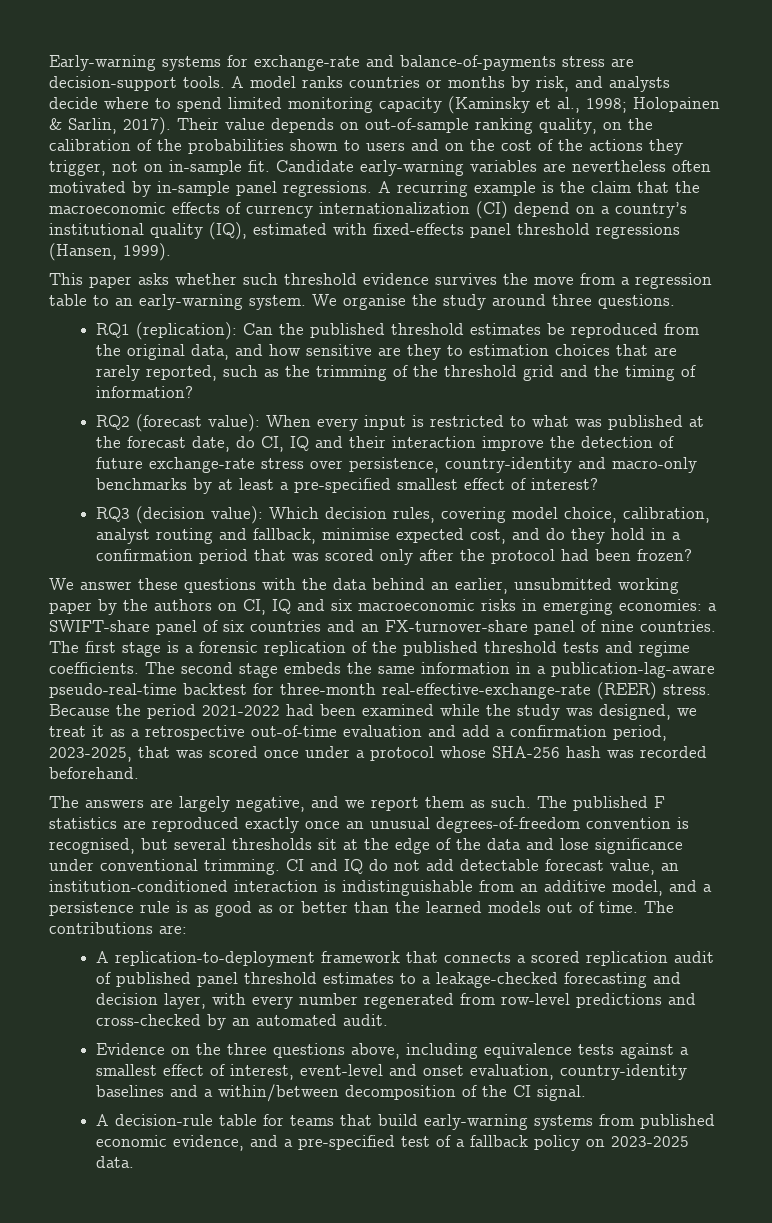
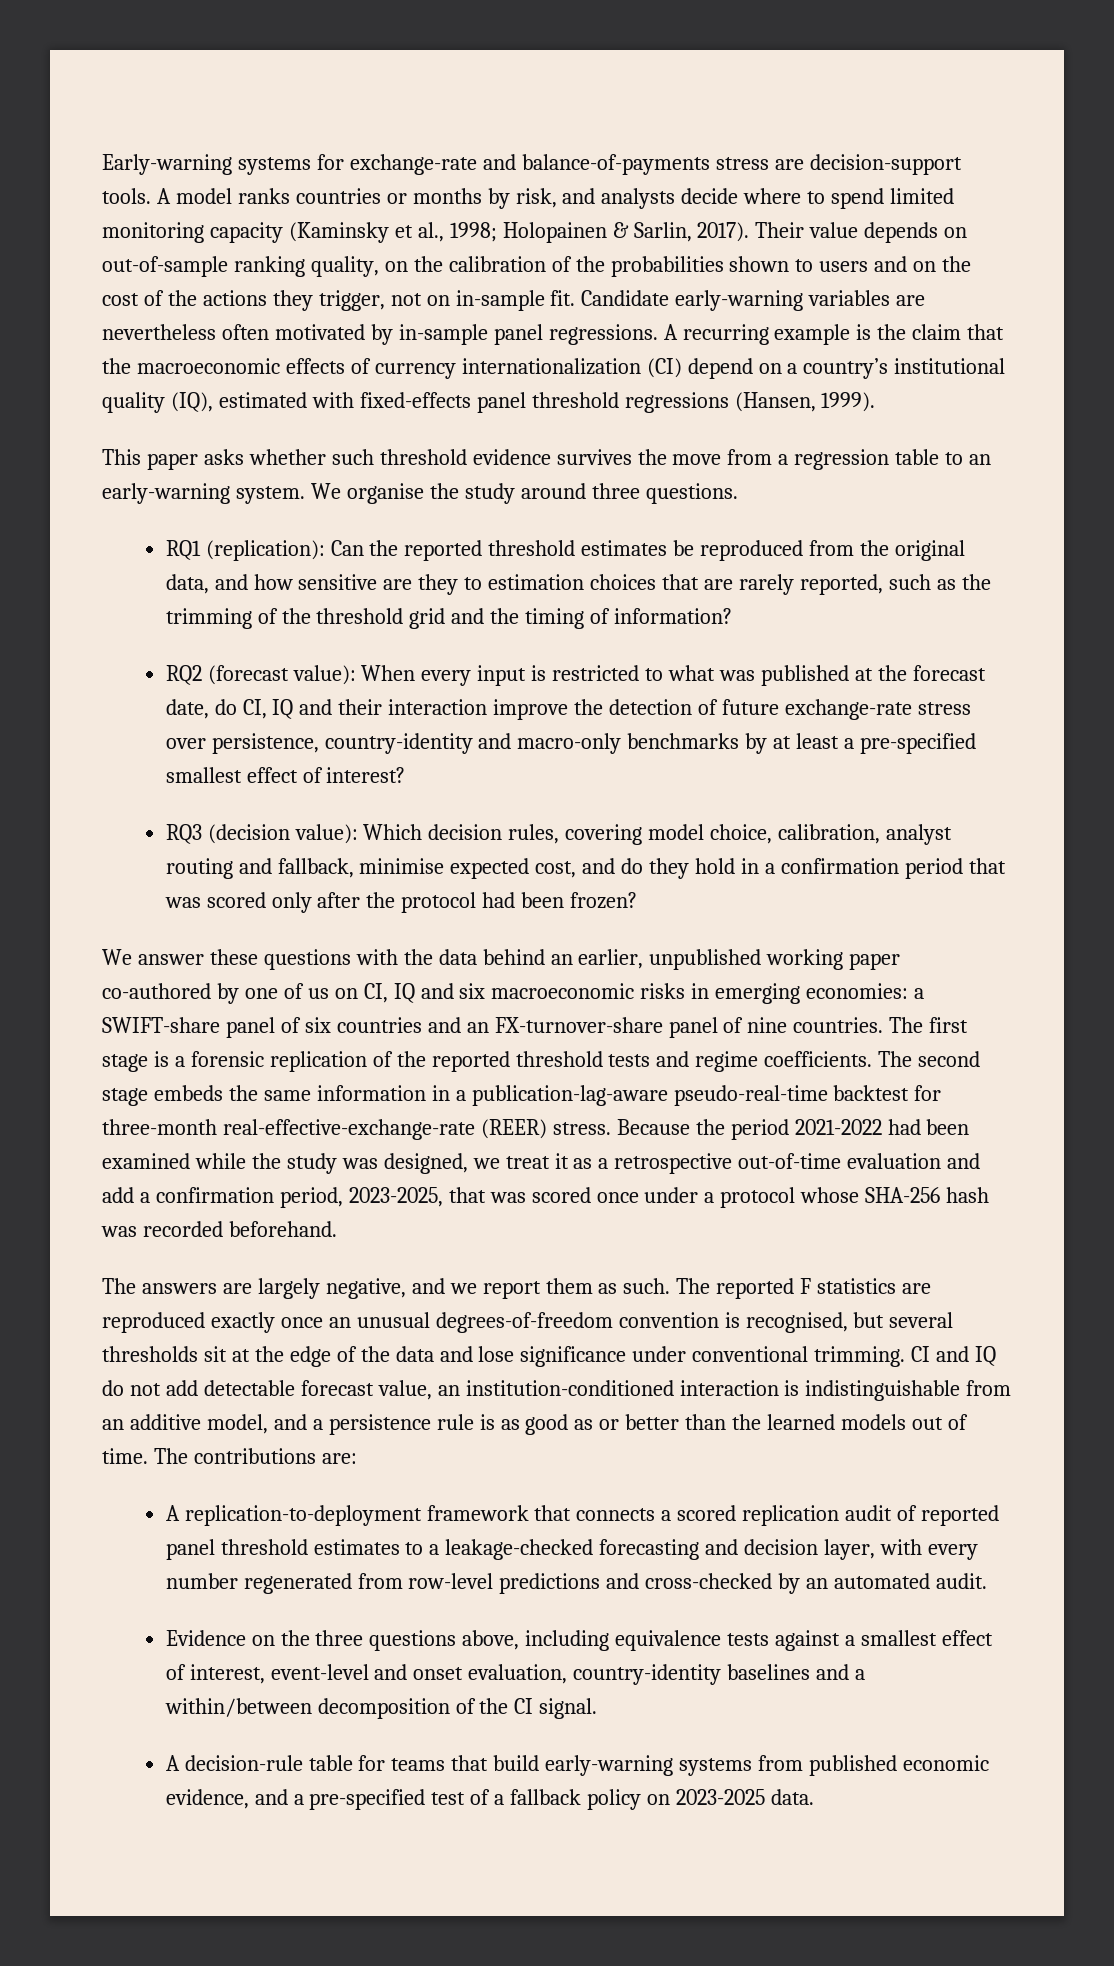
- RQ1 (replication): Can the published threshold estimates be reproduced from the original data, and how sensitive are they to estimation choices that are rarely reported, such as the trimming of the threshold grid and the timing of information?
+ RQ1 (replication): Can the reported threshold estimates be reproduced from the original data, and how sensitive are they to estimation choices that are rarely reported, such as the trimming of the threshold grid and the timing of information?
- We answer these questions with the data behind an earlier, unsubmitted working paper by the authors on CI, IQ and six macroeconomic risks in emerging economies: a SWIFT-share panel of six countries and an FX-turnover-share panel of nine countries.
+ We answer these questions with the data behind an earlier, unpublished working paper co-authored by one of us on CI, IQ and six macroeconomic risks in emerging economies: a SWIFT-share panel of six countries and an FX-turnover-share panel of nine countries.
- The first stage is a forensic replication of the published threshold tests and regime coefficients.
+ The first stage is a forensic replication of the reported threshold tests and regime coefficients.
- The published F statistics are reproduced exactly once an unusual degrees-of-freedom convention is recognised, but several thresholds sit at the edge of the data and lose significance under conventional trimming.
+ The reported F statistics are reproduced exactly once an unusual degrees-of-freedom convention is recognised, but several thresholds sit at the edge of the data and lose significance under conventional trimming.
- A replication-to-deployment framework that connects a scored replication audit of published panel threshold estimates to a leakage-checked forecasting and decision layer, with every number regenerated from row-level predictions and cross-checked by an automated audit.
+ A replication-to-deployment framework that connects a scored replication audit of reported panel threshold estimates to a leakage-checked forecasting and decision layer, with every number regenerated from row-level predictions and cross-checked by an automated audit.

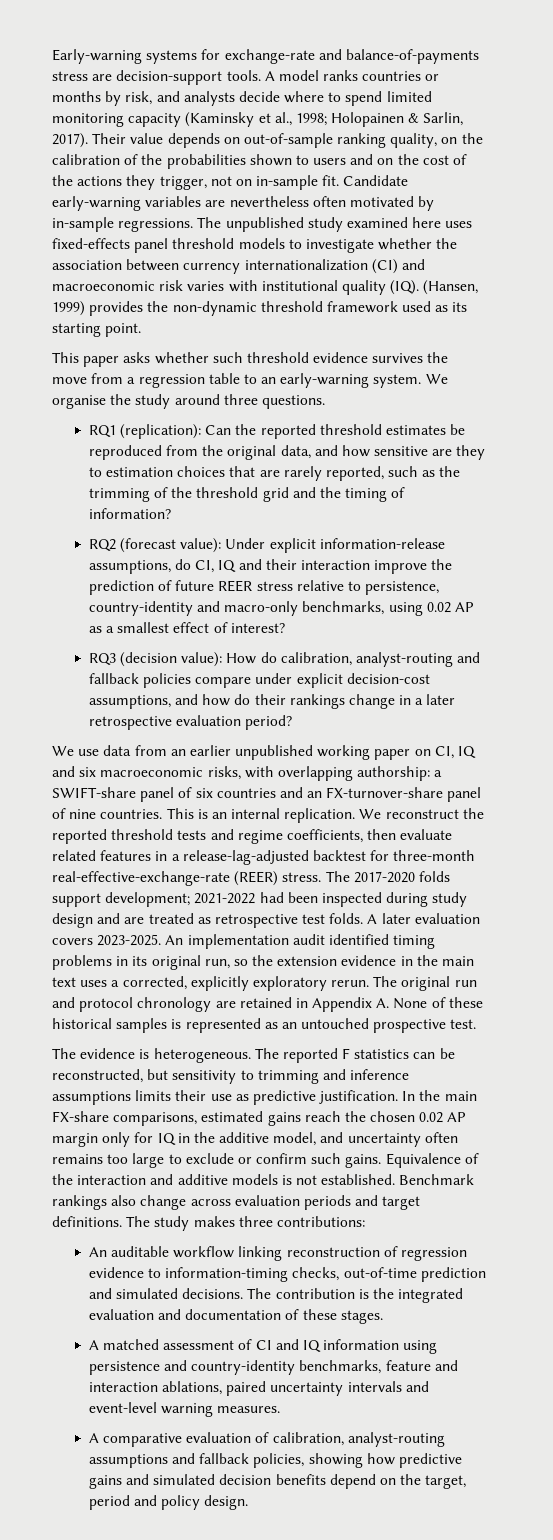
- Candidate early-warning variables are nevertheless often motivated by in-sample panel regressions. A recurring example is the claim that the macroeconomic effects of currency internationalization (CI) depend on a country’s institutional quality (IQ), estimated with fixed-effects panel threshold regressions (Hansen, 1999).
+ Candidate early-warning variables are nevertheless often motivated by in-sample regressions. The unpublished study examined here uses fixed-effects panel threshold models to investigate whether the association between currency internationalization (CI) and macroeconomic risk varies with institutional quality (IQ). (Hansen, 1999) provides the non-dynamic threshold framework used as its starting point.
- RQ2 (forecast value): When every input is restricted to what was published at the forecast date, do CI, IQ and their interaction improve the detection of future exchange-rate stress over persistence, country-identity and macro-only benchmarks by at least a pre-specified smallest effect of interest?
+ RQ2 (forecast value): Under explicit information-release assumptions, do CI, IQ and their interaction improve the prediction of future REER stress relative to persistence, country-identity and macro-only benchmarks, using 0.02 AP as a smallest effect of interest?
- RQ3 (decision value): Which decision rules, covering model choice, calibration, analyst routing and fallback, minimise expected cost, and do they hold in a confirmation period that was scored only after the protocol had been frozen?
- We answer these questions with the data behind an earlier, unpublished working paper co-authored by one of us on CI, IQ and six macroeconomic risks in emerging economies: a SWIFT-share panel of six countries and an FX-turnover-share panel of nine countries.
+ RQ3 (decision value): How do calibration, analyst-routing and fallback policies compare under explicit decision-cost assumptions, and how do their rankings change in a later retrospective evaluation period?
+ We use data from an earlier unpublished working paper on CI, IQ and six macroeconomic risks, with overlapping authorship: a SWIFT-share panel of six countries and an FX-turnover-share panel of nine countries.
- The first stage is a forensic replication of the reported threshold tests and regime coefficients. The second stage embeds the same information in a publication-lag-aware pseudo-real-time backtest for three-month real-effective-exchange-rate (REER) stress.
+ This is an internal replication. We reconstruct the reported threshold tests and regime coefficients, then evaluate related features in a release-lag-adjusted backtest for three-month real-effective-exchange-rate (REER) stress.
- Because the period 2021-2022 had been examined while the study was designed, we treat it as a retrospective out-of-time evaluation and add a confirmation period, 2023-2025, that was scored once under a protocol whose SHA-256 hash was recorded beforehand.
- The answers are largely negative, and we report them as such. The reported F statistics are reproduced exactly once an unusual degrees-of-freedom convention is recognised, but several thresholds sit at the edge of the data and lose significance under conventional trimming. CI and IQ do not add detectable forecast value, an institution-conditioned interaction is indistinguishable from an additive model, and a persistence rule is as good as or better than the learned models out of time. The contributions are:
- A replication-to-deployment framework that connects a scored replication audit of reported panel threshold estimates to a leakage-checked forecasting and decision layer, with every number regenerated from row-level predictions and cross-checked by an automated audit.
- Evidence on the three questions above, including equivalence tests against a smallest effect of interest, event-level and onset evaluation, country-identity baselines and a within/between decomposition of the CI signal.
- A decision-rule table for teams that build early-warning systems from published economic evidence, and a pre-specified test of a fallback policy on 2023-2025 data.
+ The 2017-2020 folds support development; 2021-2022 had been inspected during study design and are treated as retrospective test folds. A later evaluation covers 2023-2025. An implementation audit identified timing problems in its original run, so the extension evidence in the main text uses a corrected, explicitly exploratory rerun. The original run and protocol chronology are retained in Appendix A. None of these historical samples is represented as an untouched prospective test.
+ The evidence is heterogeneous. The reported F statistics can be reconstructed, but sensitivity to trimming and inference assumptions limits their use as predictive justification. In the main FX-share comparisons, estimated gains reach the chosen 0.02 AP margin only for IQ in the additive model, and uncertainty often remains too large to exclude or confirm such gains. Equivalence of the interaction and additive models is not established. Benchmark rankings also change across evaluation periods and target definitions. The study makes three contributions:
+ An auditable workflow linking reconstruction of regression evidence to information-timing checks, out-of-time prediction and simulated decisions. The contribution is the integrated evaluation and documentation of these stages.
+ A matched assessment of CI and IQ information using persistence and country-identity benchmarks, feature and interaction ablations, paired uncertainty intervals and event-level warning measures.
+ A comparative evaluation of calibration, analyst-routing assumptions and fallback policies, showing how predictive gains and simulated decision benefits depend on the target, period and policy design.

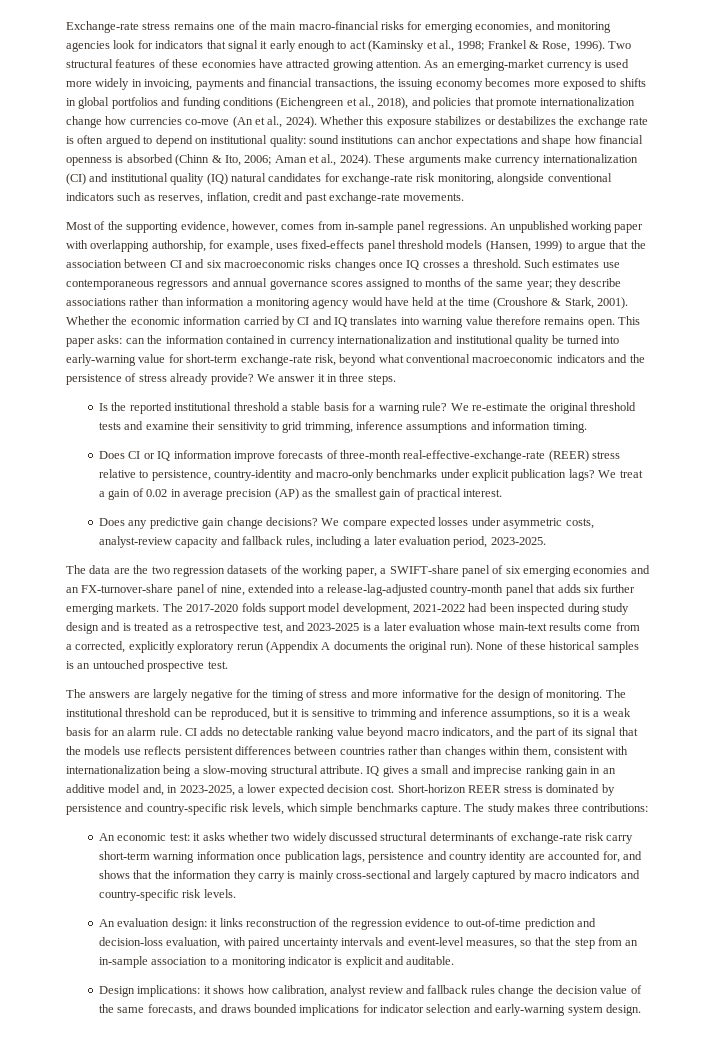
- Early-warning systems for exchange-rate and balance-of-payments stress are decision-support tools. A model ranks countries or months by risk, and analysts decide where to spend limited monitoring capacity (Kaminsky et al., 1998; Holopainen & Sarlin, 2017). Their value depends on out-of-sample ranking quality, on the calibration of the probabilities shown to users and on the cost of the actions they trigger, not on in-sample fit. Candidate early-warning variables are nevertheless often motivated by in-sample regressions. The unpublished study examined here uses fixed-effects panel threshold models to investigate whether the association between currency internationalization (CI) and macroeconomic risk varies with institutional quality (IQ). (Hansen, 1999) provides the non-dynamic threshold framework used as its starting point.
- This paper asks whether such threshold evidence survives the move from a regression table to an early-warning system. We organise the study around three questions.
- RQ1 (replication): Can the reported threshold estimates be reproduced from the original data, and how sensitive are they to estimation choices that are rarely reported, such as the trimming of the threshold grid and the timing of information?
- RQ2 (forecast value): Under explicit information-release assumptions, do CI, IQ and their interaction improve the prediction of future REER stress relative to persistence, country-identity and macro-only benchmarks, using 0.02 AP as a smallest effect of interest?
- RQ3 (decision value): How do calibration, analyst-routing and fallback policies compare under explicit decision-cost assumptions, and how do their rankings change in a later retrospective evaluation period?
- We use data from an earlier unpublished working paper on CI, IQ and six macroeconomic risks, with overlapping authorship: a SWIFT-share panel of six countries and an FX-turnover-share panel of nine countries. This is an internal replication. We reconstruct the reported threshold tests and regime coefficients, then evaluate related features in a release-lag-adjusted backtest for three-month real-effective-exchange-rate (REER) stress.
+ Exchange-rate stress remains one of the main macro-financial risks for emerging economies, and monitoring agencies look for indicators that signal it early enough to act (Kaminsky et al., 1998; Frankel & Rose, 1996). Two structural features of these economies have attracted growing attention. As an emerging-market currency is used more widely in invoicing, payments and financial transactions, the issuing economy becomes more exposed to shifts in global portfolios and funding conditions (Eichengreen et al., 2018), and policies that promote internationalization change how currencies co-move (An et al., 2024). Whether this exposure stabilizes or destabilizes the exchange rate is often argued to depend on institutional quality: sound institutions can anchor expectations and shape how financial openness is absorbed (Chinn & Ito, 2006; Aman et al., 2024). These arguments make currency internationalization (CI) and institutional quality (IQ) natural candidates for exchange-rate risk monitoring, alongside conventional indicators such as reserves, inflation, credit and past exchange-rate movements.
+ Most of the supporting evidence, however, comes from in-sample panel regressions. An unpublished working paper with overlapping authorship, for example, uses fixed-effects panel threshold models (Hansen, 1999) to argue that the association between CI and six macroeconomic risks changes once IQ crosses a threshold. Such estimates use contemporaneous regressors and annual governance scores assigned to months of the same year; they describe associations rather than information a monitoring agency would have held at the time (Croushore & Stark, 2001). Whether the economic information carried by CI and IQ translates into warning value therefore remains open. This paper asks: can the information contained in currency internationalization and institutional quality be turned into early-warning value for short-term exchange-rate risk, beyond what conventional macroeconomic indicators and the persistence of stress already provide? We answer it in three steps.
+ Is the reported institutional threshold a stable basis for a warning rule? We re-estimate the original threshold tests and examine their sensitivity to grid trimming, inference assumptions and information timing.
+ Does CI or IQ information improve forecasts of three-month real-effective-exchange-rate (REER) stress relative to persistence, country-identity and macro-only benchmarks under explicit publication lags? We treat a gain of 0.02 in average precision (AP) as the smallest gain of practical interest.
+ Does any predictive gain change decisions? We compare expected losses under asymmetric costs, analyst-review capacity and fallback rules, including a later evaluation period, 2023-2025.
+ The data are the two regression datasets of the working paper, a SWIFT-share panel of six emerging economies and an FX-turnover-share panel of nine, extended into a release-lag-adjusted country-month panel that adds six further emerging markets.
- The 2017-2020 folds support development; 2021-2022 had been inspected during study design and are treated as retrospective test folds. A later evaluation covers 2023-2025. An implementation audit identified timing problems in its original run, so the extension evidence in the main text uses a corrected, explicitly exploratory rerun. The original run and protocol chronology are retained in Appendix A. None of these historical samples is represented as an untouched prospective test.
+ The 2017-2020 folds support model development, 2021-2022 had been inspected during study design and is treated as a retrospective test, and 2023-2025 is a later evaluation whose main-text results come from a corrected, explicitly exploratory rerun (Appendix A documents the original run). None of these historical samples is an untouched prospective test.
- The evidence is heterogeneous. The reported F statistics can be reconstructed, but sensitivity to trimming and inference assumptions limits their use as predictive justification. In the main FX-share comparisons, estimated gains reach the chosen 0.02 AP margin only for IQ in the additive model, and uncertainty often remains too large to exclude or confirm such gains. Equivalence of the interaction and additive models is not established. Benchmark rankings also change across evaluation periods and target definitions.
+ The answers are largely negative for the timing of stress and more informative for the design of monitoring. The institutional threshold can be reproduced, but it is sensitive to trimming and inference assumptions, so it is a weak basis for an alarm rule. CI adds no detectable ranking value beyond macro indicators, and the part of its signal that the models use reflects persistent differences between countries rather than changes within them, consistent with internationalization being a slow-moving structural attribute. IQ gives a small and imprecise ranking gain in an additive model and, in 2023-2025, a lower expected decision cost. Short-horizon REER stress is dominated by persistence and country-specific risk levels, which simple benchmarks capture.
- An auditable workflow linking reconstruction of regression evidence to information-timing checks, out-of-time prediction and simulated decisions. The contribution is the integrated evaluation and documentation of these stages.
- A matched assessment of CI and IQ information using persistence and country-identity benchmarks, feature and interaction ablations, paired uncertainty intervals and event-level warning measures.
- A comparative evaluation of calibration, analyst-routing assumptions and fallback policies, showing how predictive gains and simulated decision benefits depend on the target, period and policy design.
+ An economic test: it asks whether two widely discussed structural determinants of exchange-rate risk carry short-term warning information once publication lags, persistence and country identity are accounted for, and shows that the information they carry is mainly cross-sectional and largely captured by macro indicators and country-specific risk levels.
+ An evaluation design: it links reconstruction of the regression evidence to out-of-time prediction and decision-loss evaluation, with paired uncertainty intervals and event-level measures, so that the step from an in-sample association to a monitoring indicator is explicit and auditable.
+ Design implications: it shows how calibration, analyst review and fallback rules change the decision value of the same forecasts, and draws bounded implications for indicator selection and early-warning system design.

